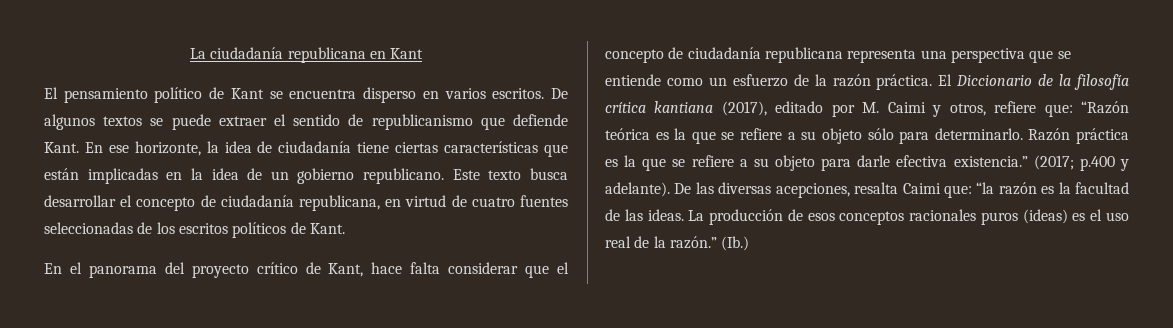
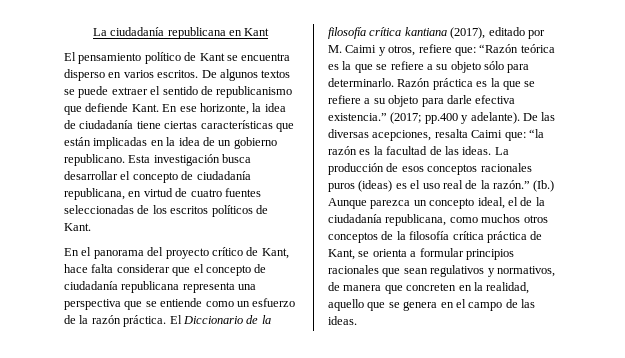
- Este texto busca desarrollar el concepto de ciudadanía republicana, en virtud de cuatro fuentes seleccionadas de los escritos políticos de Kant.
+ Esta investigación busca desarrollar el concepto de ciudadanía republicana, en virtud de cuatro fuentes seleccionadas de los escritos políticos de Kant.
- (2017; p.400 y adelante).
+ (2017; pp.400 y adelante).
- (Ib.)
+ (Ib.) Aunque parezca un concepto ideal, el de la ciudadanía republicana, como muchos otros conceptos de la filosofía crítica práctica de Kant, se orienta a formular principios racionales que sean regulativos y normativos, de manera que concreten en la realidad, aquello que se genera en el campo de las ideas.

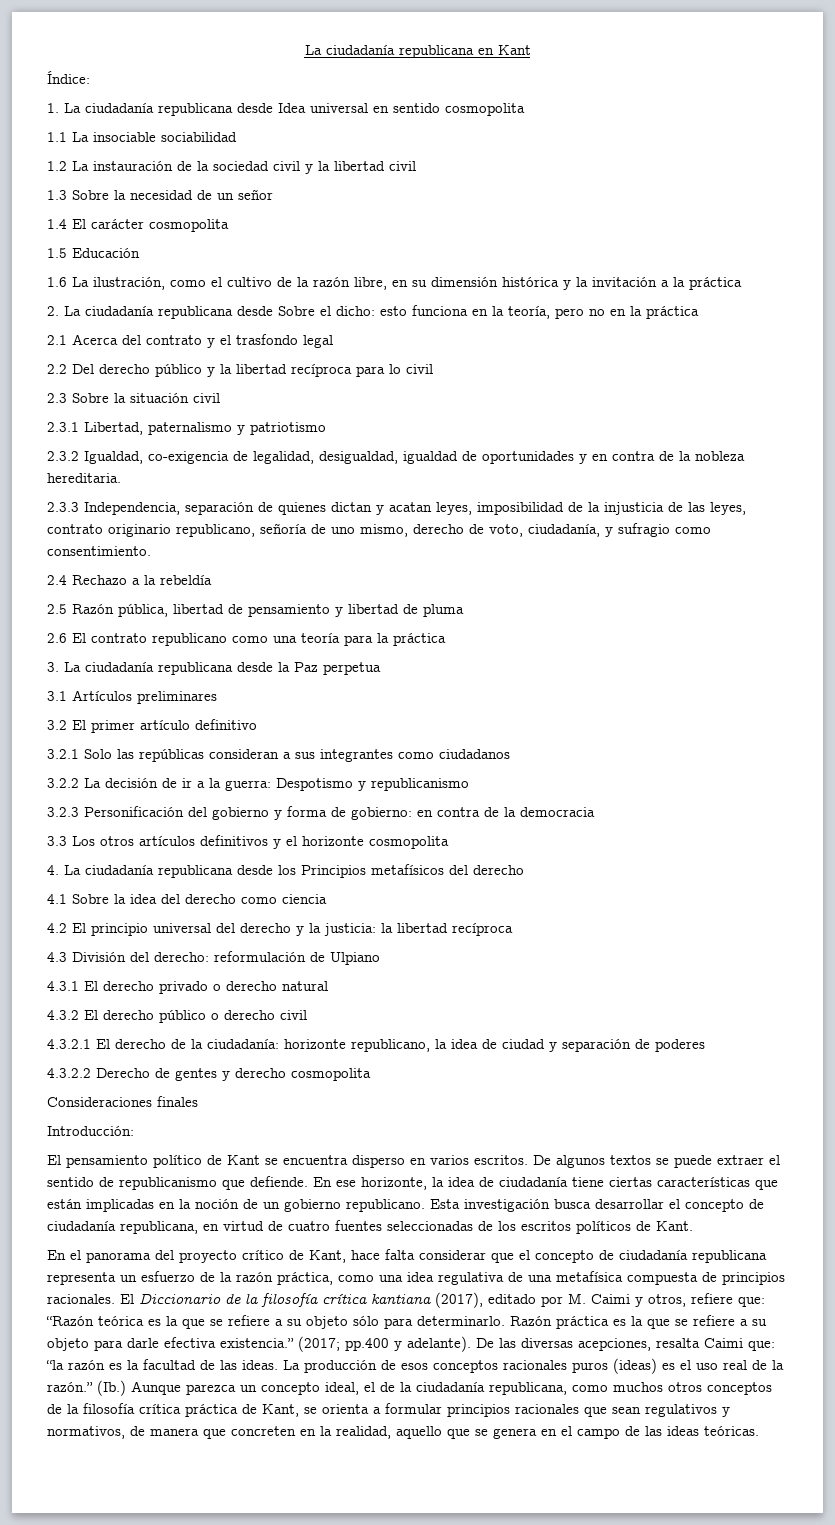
+ Índice:
+ 1. La ciudadanía republicana desde Idea universal en sentido cosmopolita
+ 1.1 La insociable sociabilidad
+ 1.2 La instauración de la sociedad civil y la libertad civil
+ 1.3 Sobre la necesidad de un señor
+ 1.4 El carácter cosmopolita
+ 1.5 Educación
+ 1.6 La ilustración, como el cultivo de la razón libre, en su dimensión histórica y la invitación a la práctica
+ 2. La ciudadanía republicana desde Sobre el dicho: esto funciona en la teoría, pero no en la práctica
+ 2.1 Acerca del contrato y el trasfondo legal
+ 2.2 Del derecho público y la libertad recíproca para lo civil
+ 2.3 Sobre la situación civil
+ 2.3.1 Libertad, paternalismo y patriotismo
+ 2.3.2 Igualdad, co-exigencia de legalidad, desigualdad, igualdad de oportunidades y en contra de la nobleza hereditaria.
+ 2.3.3 Independencia, separación de quienes dictan y acatan leyes, imposibilidad de la injusticia de las leyes, contrato originario republicano, señoría de uno mismo, derecho de voto, ciudadanía, y sufragio como consentimiento.
+ 2.4 Rechazo a la rebeldía
+ 2.5 Razón pública, libertad de pensamiento y libertad de pluma
+ 2.6 El contrato republicano como una teoría para la práctica
+ 3. La ciudadanía republicana desde la Paz perpetua
+ 3.1 Artículos preliminares
+ 3.2 El primer artículo definitivo
+ 3.2.1 Solo las repúblicas consideran a sus integrantes como ciudadanos
+ 3.2.2 La decisión de ir a la guerra: Despotismo y republicanismo
+ 3.2.3 Personificación del gobierno y forma de gobierno: en contra de la democracia
+ 3.3 Los otros artículos definitivos y el horizonte cosmopolita
+ 4. La ciudadanía republicana desde los Principios metafísicos del derecho
+ 4.1 Sobre la idea del derecho como ciencia
+ 4.2 El principio universal del derecho y la justicia: la libertad recíproca
+ 4.3 División del derecho: reformulación de Ulpiano
+ 4.3.1 El derecho privado o derecho natural
+ 4.3.2 El derecho público o derecho civil
+ 4.3.2.1 El derecho de la ciudadanía: horizonte republicano, la idea de ciudad y separación de poderes
+ 4.3.2.2 Derecho de gentes y derecho cosmopolita
+ Consideraciones finales
+ Introducción:
- De algunos textos se puede extraer el sentido de republicanismo que defiende Kant.
+ De algunos textos se puede extraer el sentido de republicanismo que defiende.
- En ese horizonte, la idea de ciudadanía tiene ciertas características que están implicadas en la idea de un gobierno republicano.
+ En ese horizonte, la idea de ciudadanía tiene ciertas características que están implicadas en la noción de un gobierno republicano.
- En el panorama del proyecto crítico de Kant, hace falta considerar que el concepto de ciudadanía republicana representa una perspectiva que se entiende como un esfuerzo de la razón práctica.
+ En el panorama del proyecto crítico de Kant, hace falta considerar que el concepto de ciudadanía republicana representa un esfuerzo de la razón práctica, como una idea regulativa de una metafísica compuesta de principios racionales.
- (Ib.) Aunque parezca un concepto ideal, el de la ciudadanía republicana, como muchos otros conceptos de la filosofía crítica práctica de Kant, se orienta a formular principios racionales que sean regulativos y normativos, de manera que concreten en la realidad, aquello que se genera en el campo de las ideas.
+ (Ib.) Aunque parezca un concepto ideal, el de la ciudadanía republicana, como muchos otros conceptos de la filosofía crítica práctica de Kant, se orienta a formular principios racionales que sean regulativos y normativos, de manera que concreten en la realidad, aquello que se genera en el campo de las ideas teóricas.

